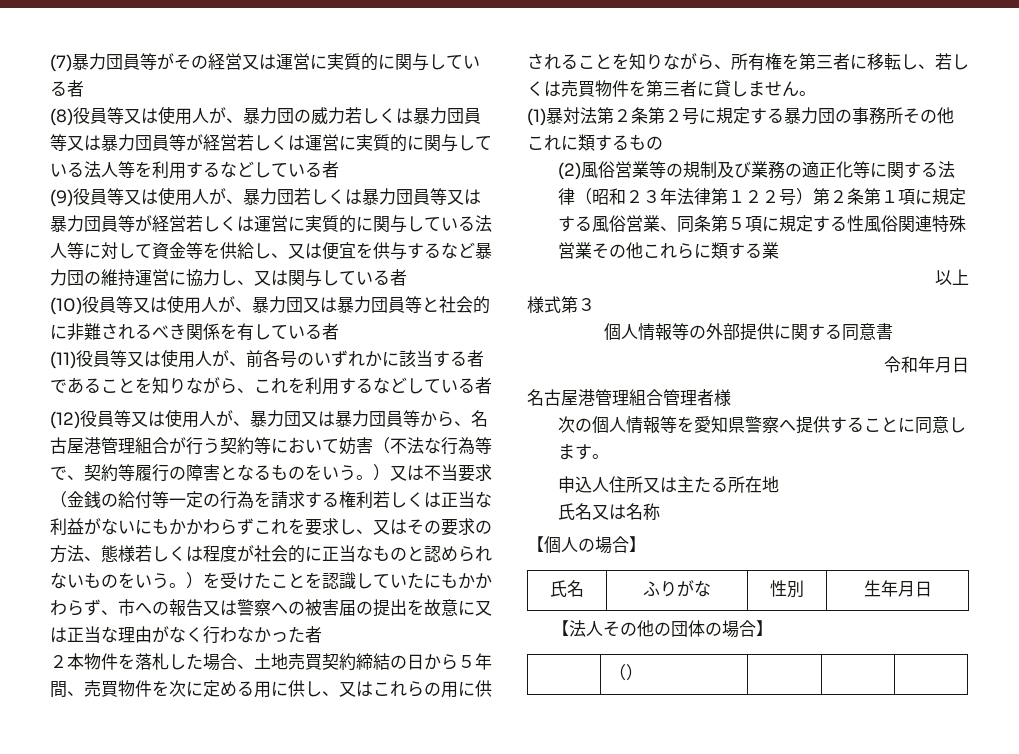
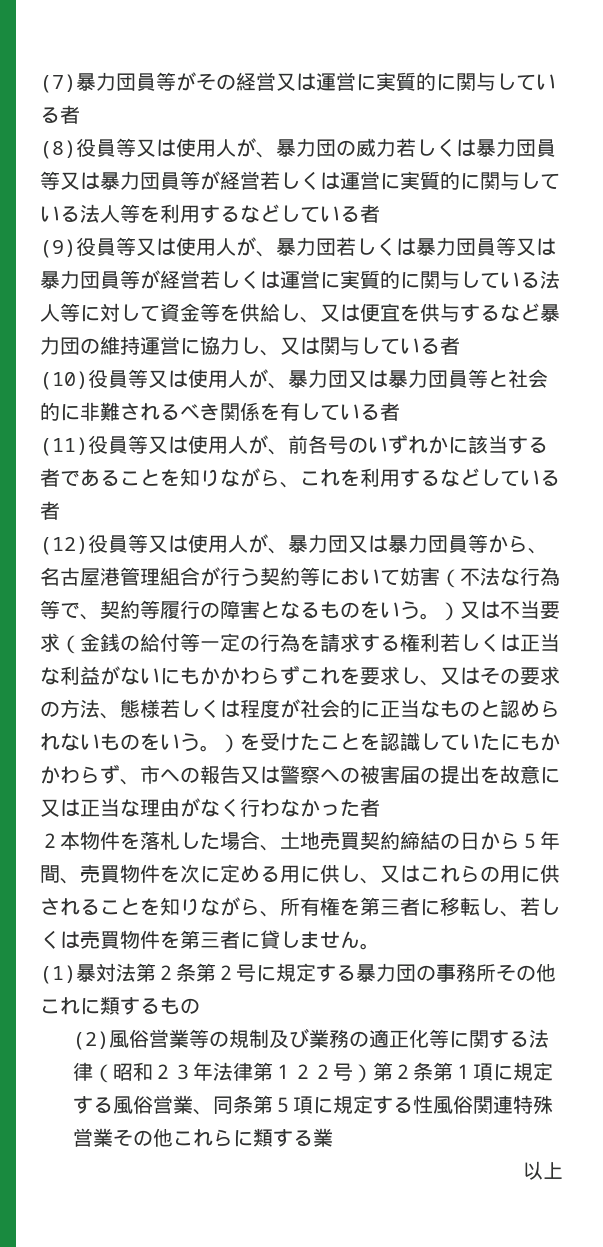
- 様式第３
- 個人情報等の外部提供に関する同意書
- 令和年月日
- 名古屋港管理組合管理者様
- 次の個人情報等を愛知県警察へ提供することに同意します。
- 申込人住所又は主たる所在地
- 氏名又は名称
- 【個人の場合】
- 氏名 | ふりがな | 性別 | 生年月日
- 【法人その他の団体の場合】
- | （） | | |

